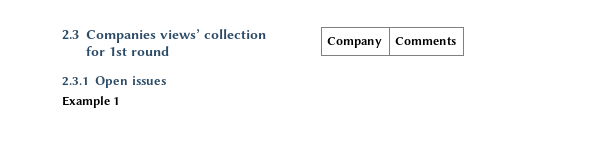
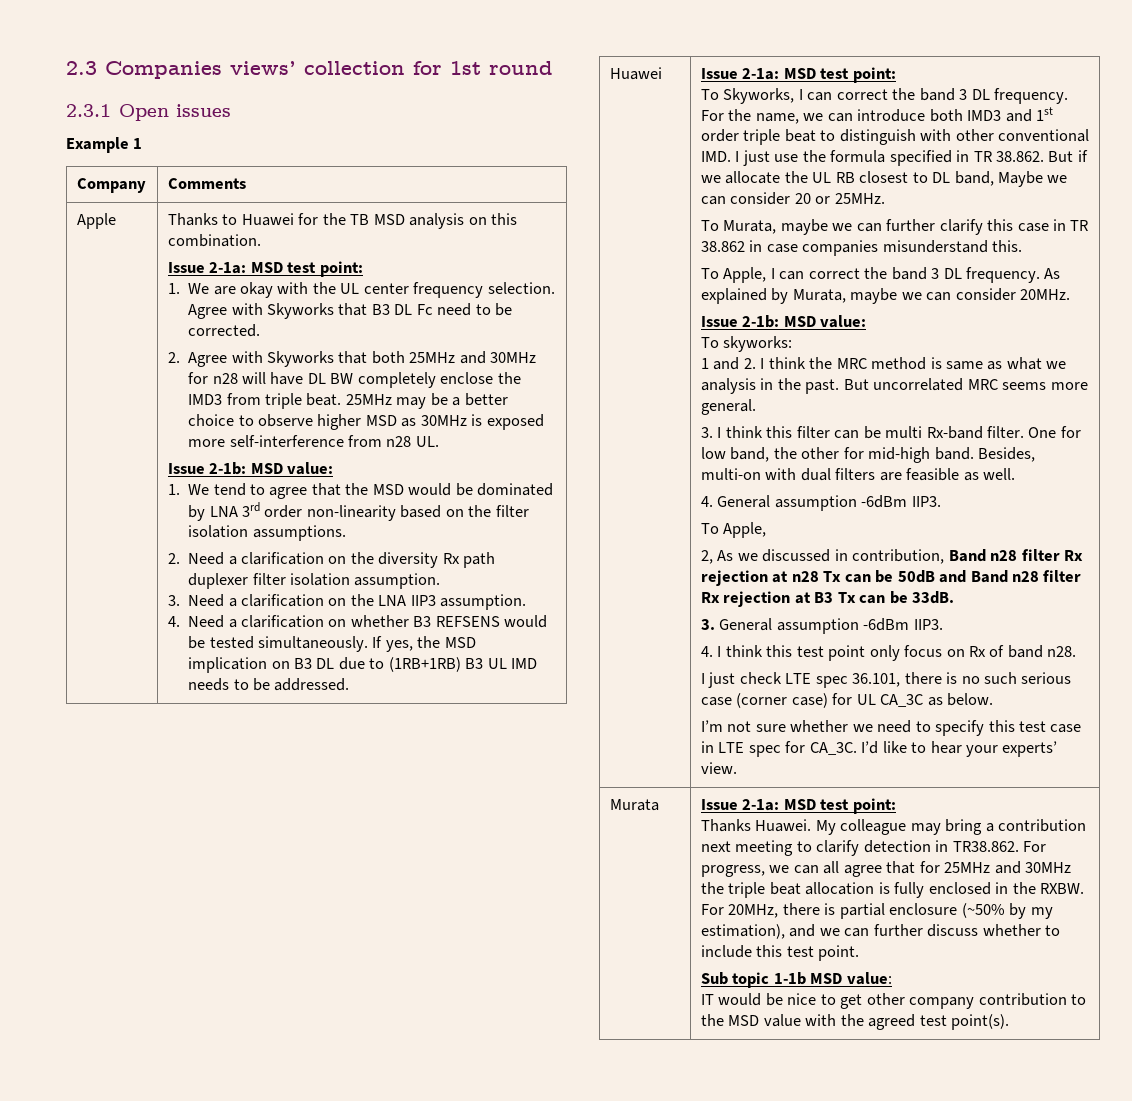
+ Apple | Thanks to Huawei for the TB MSD analysis on this combination.
+ Issue 2-1a: MSD test point:
+ 1. We are okay with the UL center frequency selection. Agree with Skyworks that B3 DL Fc need to be corrected.
+ 2. Agree with Skyworks that both 25MHz and 30MHz for n28 will have DL BW completely enclose the IMD3 from triple beat. 25MHz may be a better choice to observe higher MSD as 30MHz is exposed more self-interference from n28 UL.
+ Issue 2-1b: MSD value:
+ 1. We tend to agree that the MSD would be dominated by LNA 3rd order non-linearity based on the filter isolation assumptions.
+ 2. Need a clarification on the diversity Rx path duplexer filter isolation assumption.
+ 3. Need a clarification on the LNA IIP3 assumption.
+ 4. Need a clarification on whether B3 REFSENS would be tested simultaneously. If yes, the MSD implication on B3 DL due to (1RB+1RB) B3 UL IMD needs to be addressed.
+ Huawei | Issue 2-1a: MSD test point:
+ To Skyworks, I can correct the band 3 DL frequency. For the name, we can introduce both IMD3 and 1st order triple beat to distinguish with other conventional IMD. I just use the formula specified in TR 38.862. But if we allocate the UL RB closest to DL band, Maybe we can consider 20 or 25MHz.
+ To Murata, maybe we can further clarify this case in TR 38.862 in case companies misunderstand this.
+ To Apple, I can correct the band 3 DL frequency. As explained by Murata, maybe we can consider 20MHz.
+ Issue 2-1b: MSD value:
+ To skyworks:
+ 1 and 2. I think the MRC method is same as what we analysis in the past. But uncorrelated MRC seems more general.
+ 3. I think this filter can be multi Rx-band filter. One for low band, the other for mid-high band. Besides, multi-on with dual filters are feasible as well.
+ 4. General assumption -6dBm IIP3.
+ To Apple,
+ 2, As we discussed in contribution, Band n28 filter Rx rejection at n28 Tx can be 50dB and Band n28 filter Rx rejection at B3 Tx can be 33dB.
+ 3. General assumption -6dBm IIP3.
+ 4. I think this test point only focus on Rx of band n28.
+ I just check LTE spec 36.101, there is no such serious case (corner case) for UL CA_3C as below.
+ I’m not sure whether we need to specify this test case in LTE spec for CA_3C. I’d like to hear your experts’ view.
+ Murata | Issue 2-1a: MSD test point:
+ Thanks Huawei. My colleague may bring a contribution next meeting to clarify detection in TR38.862. For progress, we can all agree that for 25MHz and 30MHz the triple beat allocation is fully enclosed in the RXBW. For 20MHz, there is partial enclosure (~50% by my estimation), and we can further discuss whether to include this test point.
+ Sub topic 1-1b MSD value:
+ IT would be nice to get other company contribution to the MSD value with the agreed test point(s).

